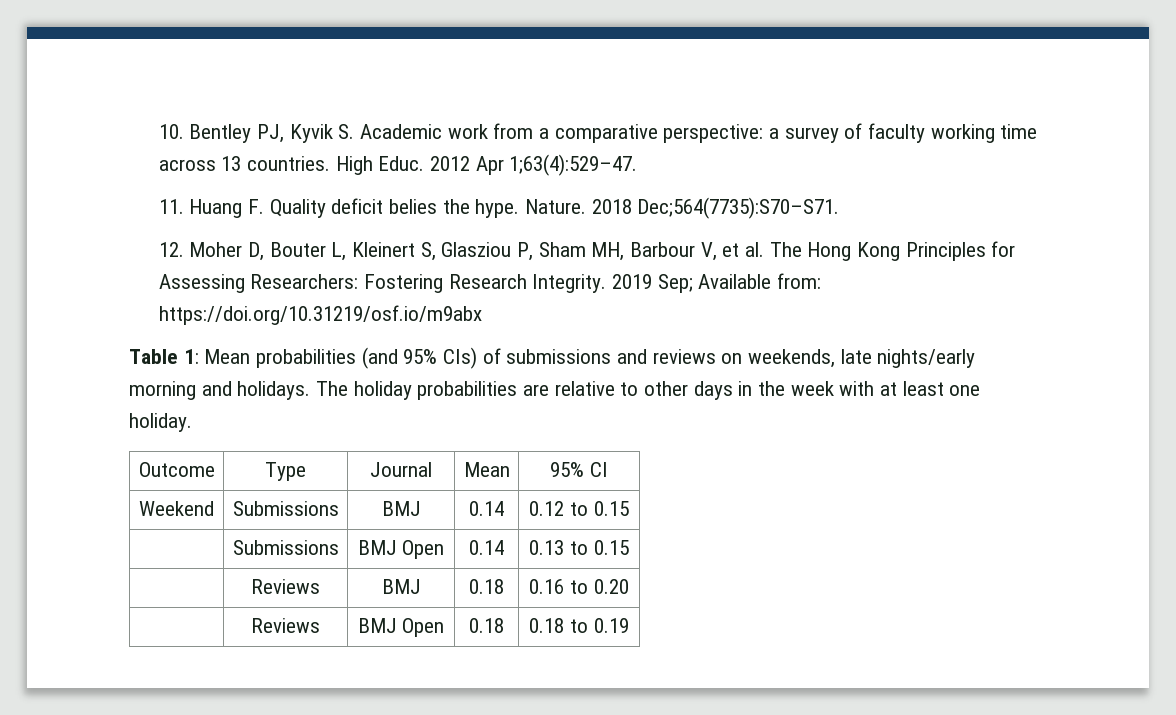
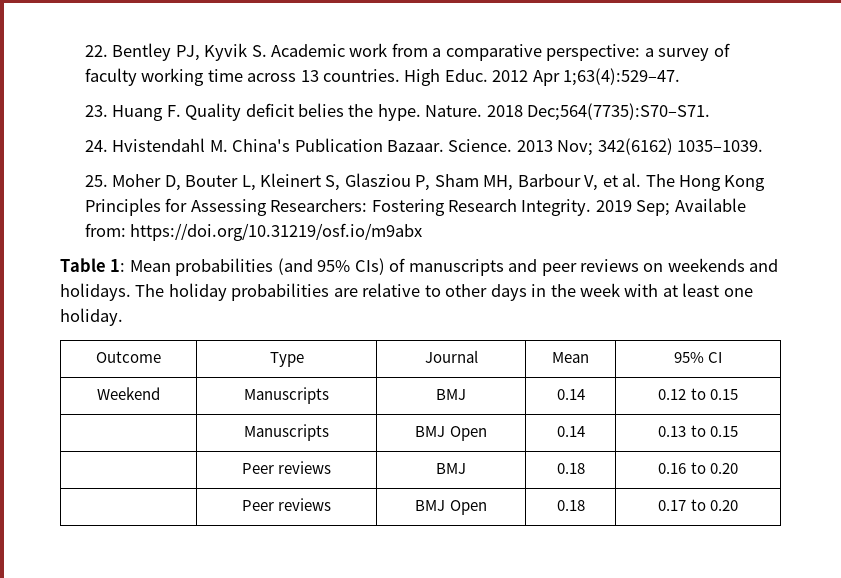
- 10. Bentley PJ, Kyvik S. Academic work from a comparative perspective: a survey of faculty working time across 13 countries.
+ 22. Bentley PJ, Kyvik S. Academic work from a comparative perspective: a survey of faculty working time across 13 countries.
- 11. Huang F. Quality deficit belies the hype.
+ 23. Huang F. Quality deficit belies the hype.
- 12. Moher D, Bouter L, Kleinert S, Glasziou P, Sham MH, Barbour V, et al. The Hong Kong Principles for Assessing Researchers: Fostering Research Integrity.
+ 24. Hvistendahl M. China's Publication Bazaar. Science. 2013 Nov; 342(6162) 1035–1039.
+ 25. Moher D, Bouter L, Kleinert S, Glasziou P, Sham MH, Barbour V, et al. The Hong Kong Principles for Assessing Researchers: Fostering Research Integrity.
- Table 1: Mean probabilities (and 95% CIs) of submissions and reviews on weekends, late nights/early morning and holidays.
+ Table 1: Mean probabilities (and 95% CIs) of manuscripts and peer reviews on weekends and holidays.
- Weekend | Submissions | BMJ | 0.14 | 0.12 to 0.15
+ Weekend | Manuscripts | BMJ | 0.14 | 0.12 to 0.15
- | Submissions | BMJ Open | 0.14 | 0.13 to 0.15
+ | Manuscripts | BMJ Open | 0.14 | 0.13 to 0.15
- | Reviews | BMJ | 0.18 | 0.16 to 0.20
+ | Peer reviews | BMJ | 0.18 | 0.16 to 0.20
- | Reviews | BMJ Open | 0.18 | 0.18 to 0.19
+ | Peer reviews | BMJ Open | 0.18 | 0.17 to 0.20

